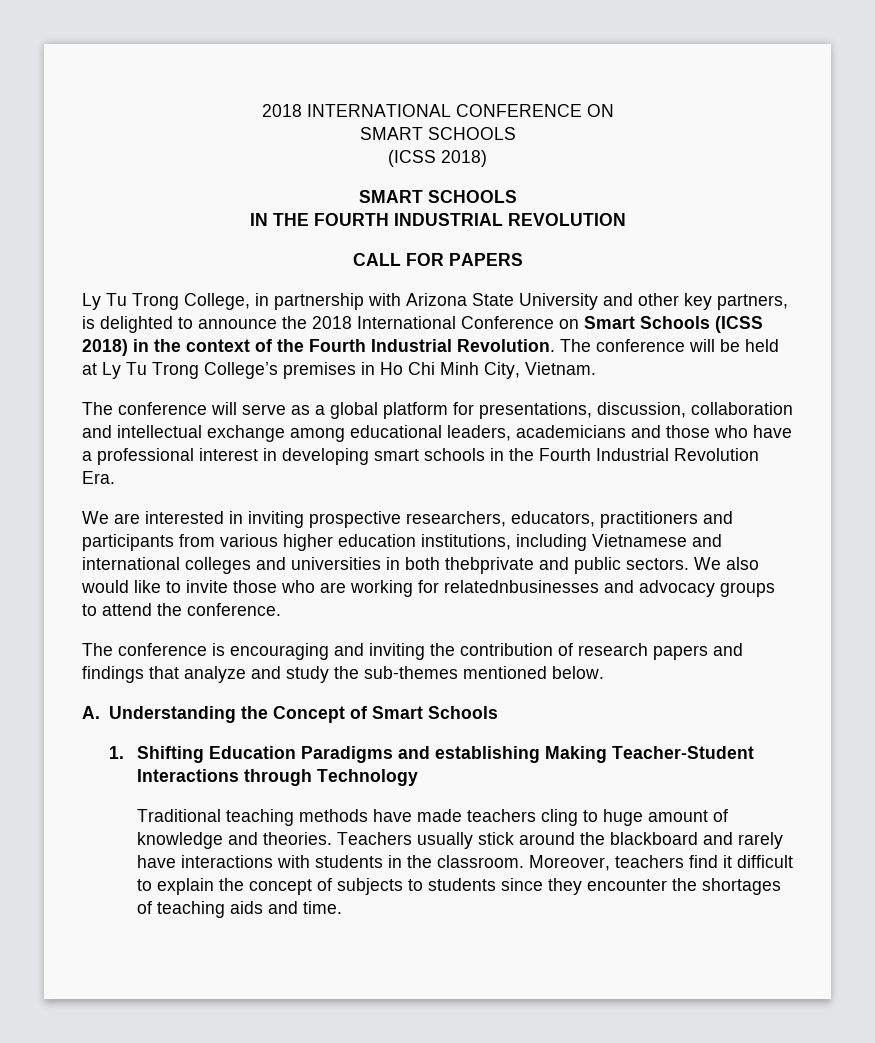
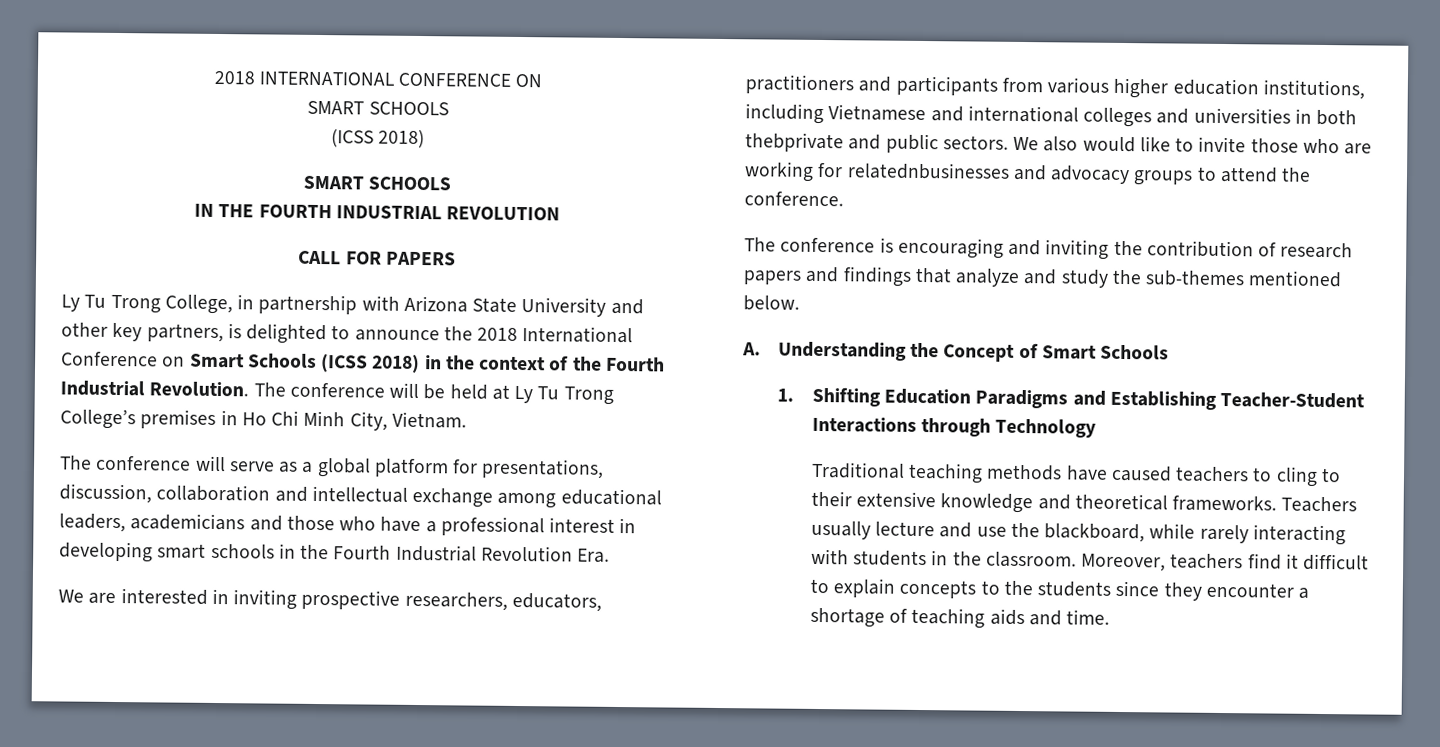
- 1. Shifting Education Paradigms and establishing Making Teacher-Student Interactions through Technology
+ 1. Shifting Education Paradigms and Establishing Teacher-Student Interactions through Technology
- Traditional teaching methods have made teachers cling to huge amount of knowledge and theories. Teachers usually stick around the blackboard and rarely have interactions with students in the classroom.
+ Traditional teaching methods have caused teachers to cling to their extensive knowledge and theoretical frameworks. Teachers usually lecture and use the blackboard, while rarely interacting with students in the classroom.
- Moreover, teachers find it difficult to explain the concept of subjects to students since they encounter the shortages of teaching aids and time.
+ Moreover, teachers find it difficult to explain concepts to the students since they encounter a shortage of teaching aids and time.

